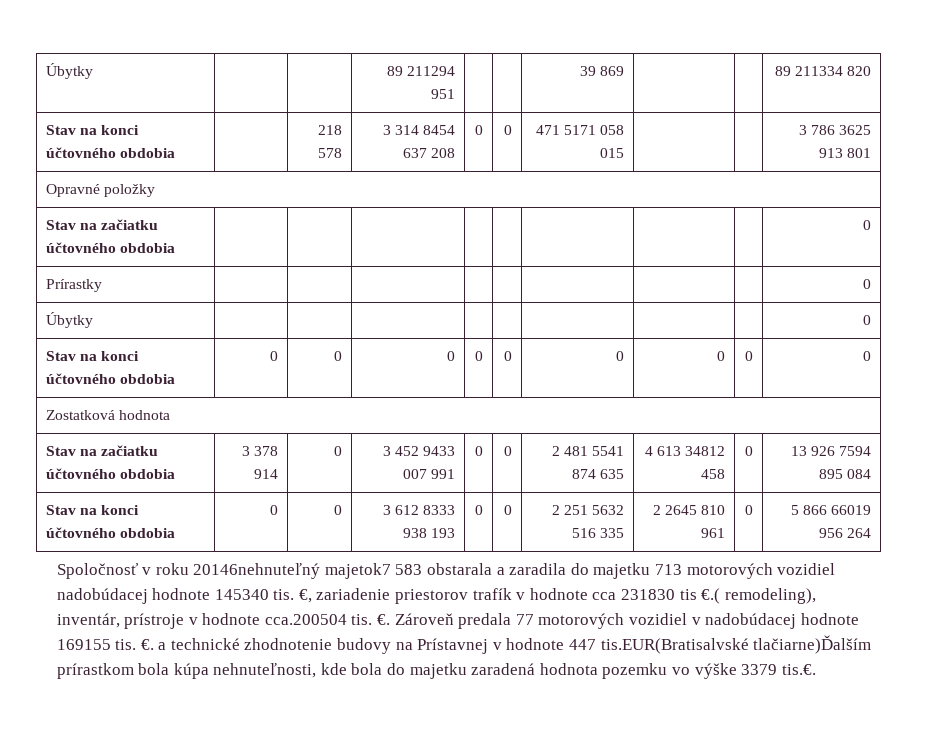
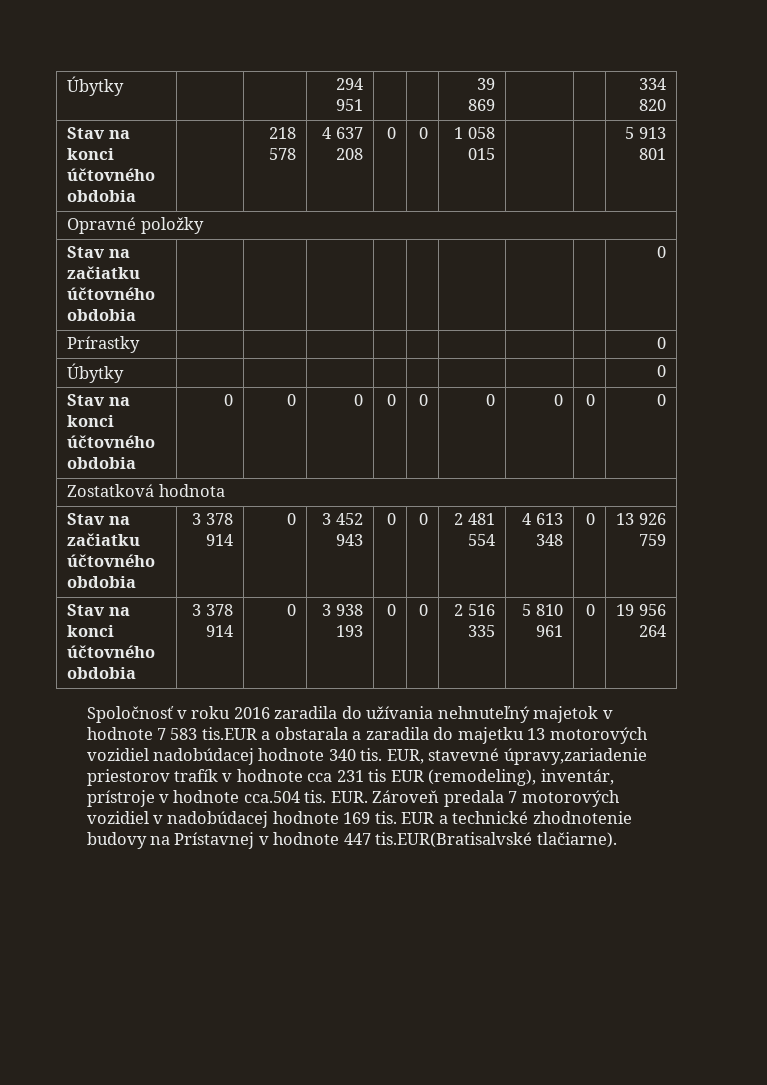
- Úbytky | | | 89 211294 951 | | | 39 869 | | | 89 211334 820
+ Úbytky | | | 294 951 | | | 39 869 | | | 334 820
- Stav na konci účtovného obdobia | | 218 578 | 3 314 8454 637 208 | 0 | 0 | 471 5171 058 015 | | | 3 786 3625 913 801
+ Stav na konci účtovného obdobia | | 218 578 | 4 637 208 | 0 | 0 | 1 058 015 | | | 5 913 801
- Stav na začiatku účtovného obdobia | 3 378 914 | 0 | 3 452 9433 007 991 | 0 | 0 | 2 481 5541 874 635 | 4 613 34812 458 | 0 | 13 926 7594 895 084
- Stav na konci účtovného obdobia | 0 | 0 | 3 612 8333 938 193 | 0 | 0 | 2 251 5632 516 335 | 2 2645 810 961 | 0 | 5 866 66019 956 264
+ Stav na začiatku účtovného obdobia | 3 378 914 | 0 | 3 452 943 | 0 | 0 | 2 481 554 | 4 613 348 | 0 | 13 926 759
+ Stav na konci účtovného obdobia | 3 378 914 | 0 | 3 938 193 | 0 | 0 | 2 516 335 | 5 810 961 | 0 | 19 956 264
- Spoločnosť v roku 20146nehnuteľný majetok7 583 obstarala a zaradila do majetku 713 motorových vozidiel nadobúdacej hodnote 145340 tis. €, zariadenie priestorov trafík v hodnote cca 231830 tis €.( remodeling), inventár, prístroje v hodnote cca.200504 tis. €. Zároveň predala 77 motorových vozidiel v nadobúdacej hodnote 169155 tis. €. a technické zhodnotenie budovy na Prístavnej v hodnote 447 tis.EUR(Bratisalvské tlačiarne)Ďalším prírastkom bola kúpa nehnuteľnosti, kde bola do majetku zaradená hodnota pozemku vo výške 3379 tis.€.
+ Spoločnosť v roku 2016 zaradila do užívania nehnuteľný majetok v hodnote 7 583 tis.EUR a obstarala a zaradila do majetku 13 motorových vozidiel nadobúdacej hodnote 340 tis. EUR, stavevné úpravy,zariadenie priestorov trafík v hodnote cca 231 tis EUR (remodeling), inventár, prístroje v hodnote cca.504 tis. EUR. Zároveň predala 7 motorových vozidiel v nadobúdacej hodnote 169 tis. EUR a technické zhodnotenie budovy na Prístavnej v hodnote 447 tis.EUR(Bratisalvské tlačiarne).

